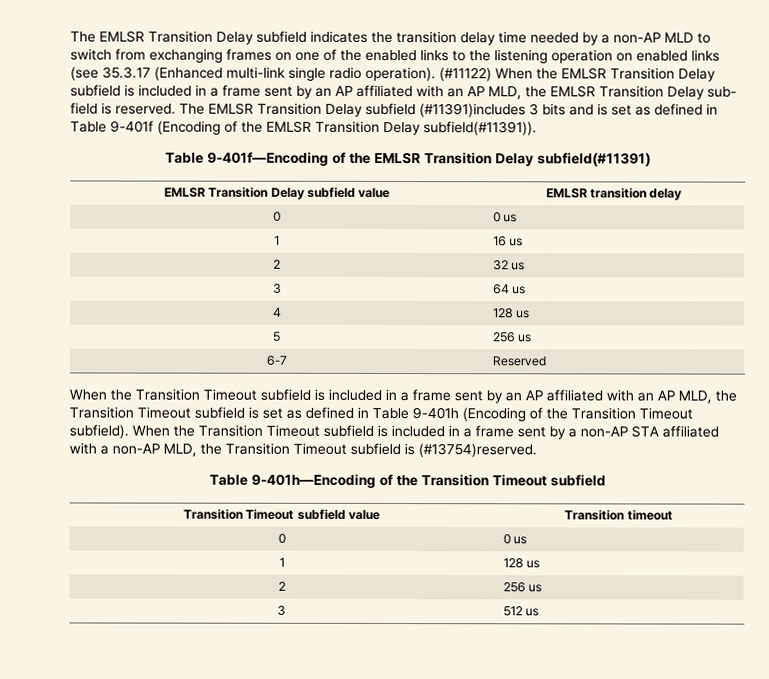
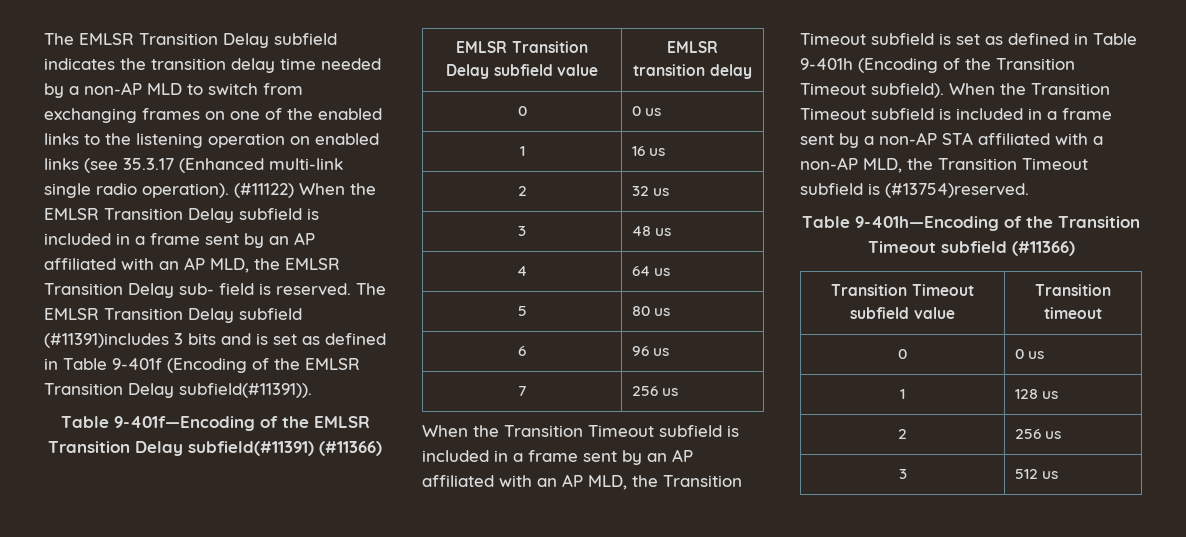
- Table 9-401f—Encoding of the EMLSR Transition Delay subfield(#11391)
+ Table 9-401f—Encoding of the EMLSR Transition Delay subfield(#11391) (#11366)
- 3 | 64 us
+ 3 | 48 us
- 4 | 128 us
+ 4 | 64 us
- 5 | 256 us
- 6-7 | Reserved
+ 5 | 80 us
+ 6 | 96 us
+ 7 | 256 us
- Table 9-401h—Encoding of the Transition Timeout subfield
+ Table 9-401h—Encoding of the Transition Timeout subfield (#11366)

